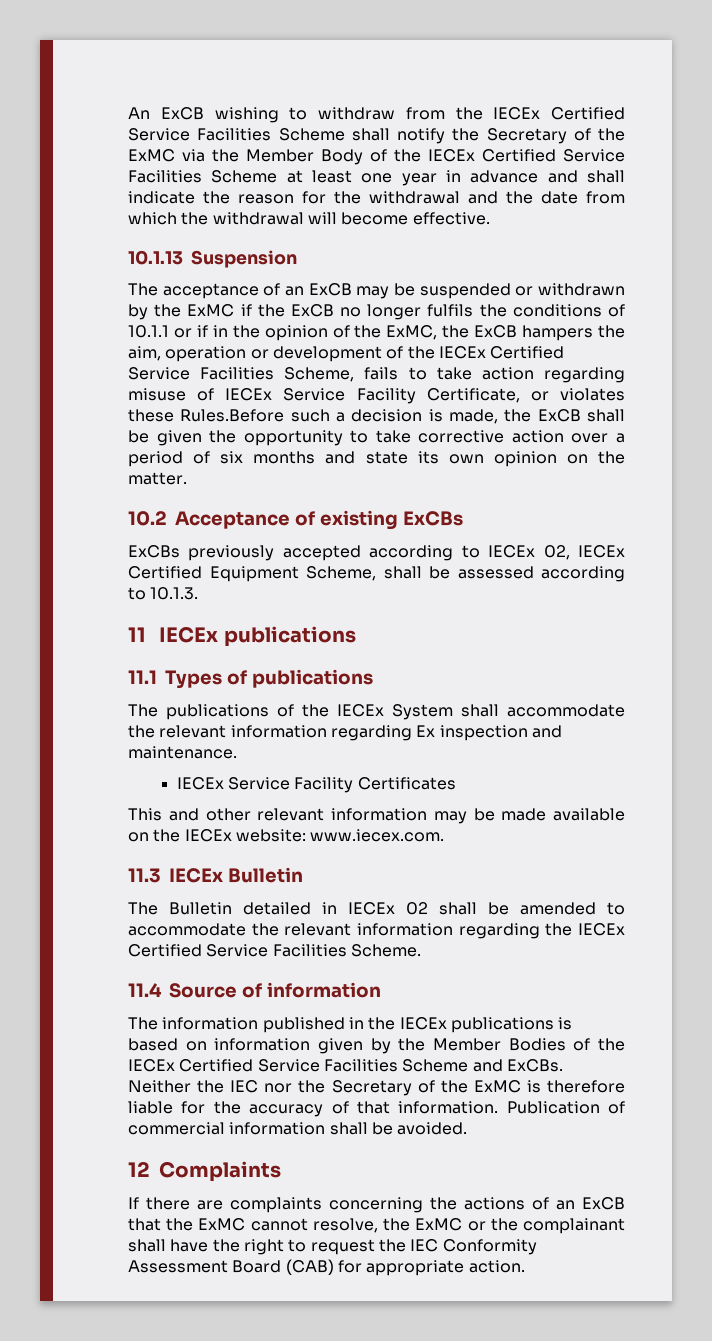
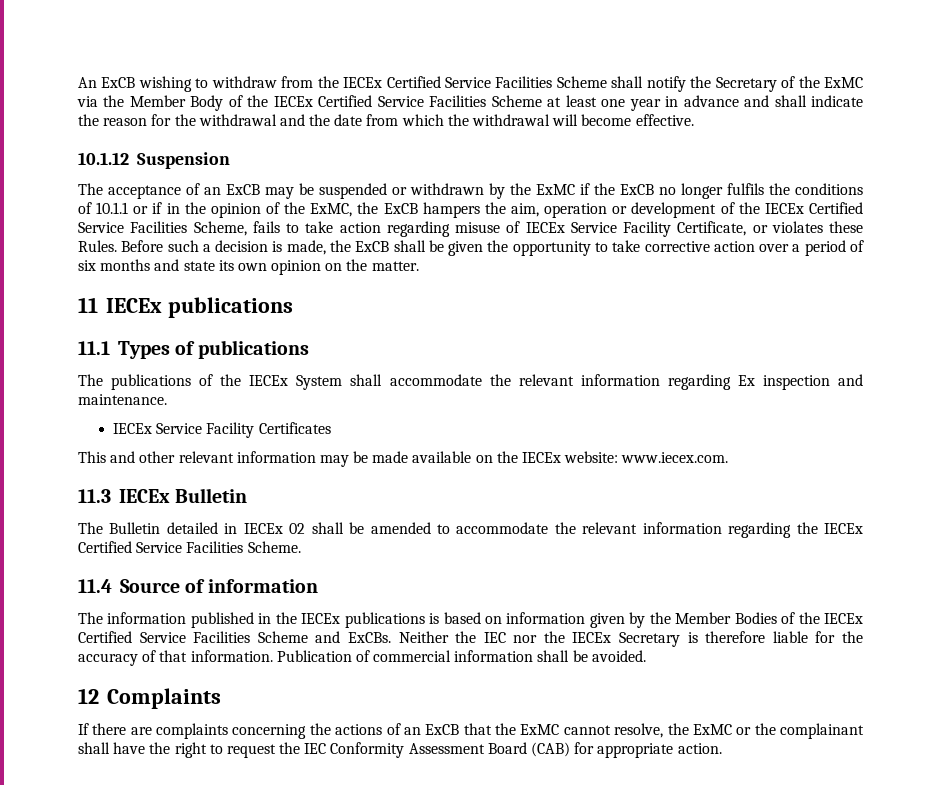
- 10.1.13 Suspension
+ 10.1.12 Suspension
- The acceptance of an ExCB may be suspended or withdrawn by the ExMC if the ExCB no longer fulfils the conditions of 10.1.1 or if in the opinion of the ExMC, the ExCB hampers the aim, operation or development of the IECEx Certified Service Facilities Scheme, fails to take action regarding misuse of IECEx Service Facility Certificate, or violates these Rules.Before such a decision is made, the ExCB shall be given the opportunity to take corrective action over a period of six months and state its own opinion on the matter.
+ The acceptance of an ExCB may be suspended or withdrawn by the ExMC if the ExCB no longer fulfils the conditions of 10.1.1 or if in the opinion of the ExMC, the ExCB hampers the aim, operation or development of the IECEx Certified Service Facilities Scheme, fails to take action regarding misuse of IECEx Service Facility Certificate, or violates these Rules. Before such a decision is made, the ExCB shall be given the opportunity to take corrective action over a period of six months and state its own opinion on the matter.
- 10.2 Acceptance of existing ExCBs
- ExCBs previously accepted according to IECEx 02, IECEx Certified Equipment Scheme, shall be assessed according to 10.1.3.
- Neither the IEC nor the Secretary of the ExMC is therefore liable for the accuracy of that information.
+ Neither the IEC nor the IECEx Secretary is therefore liable for the accuracy of that information.

